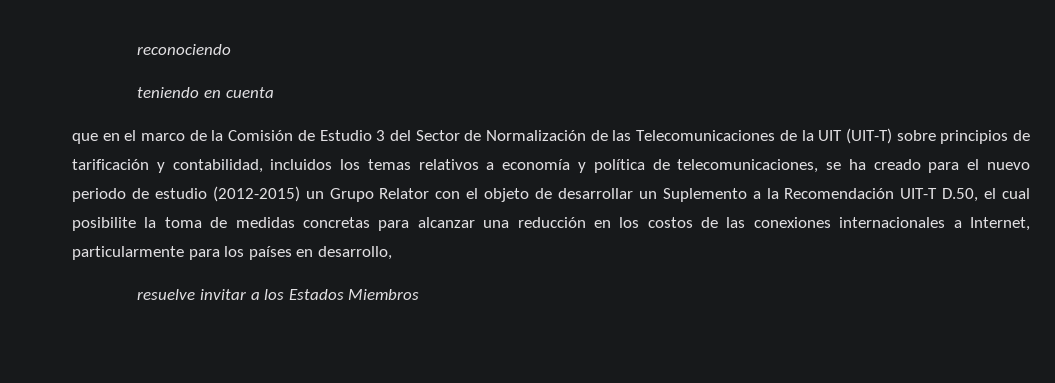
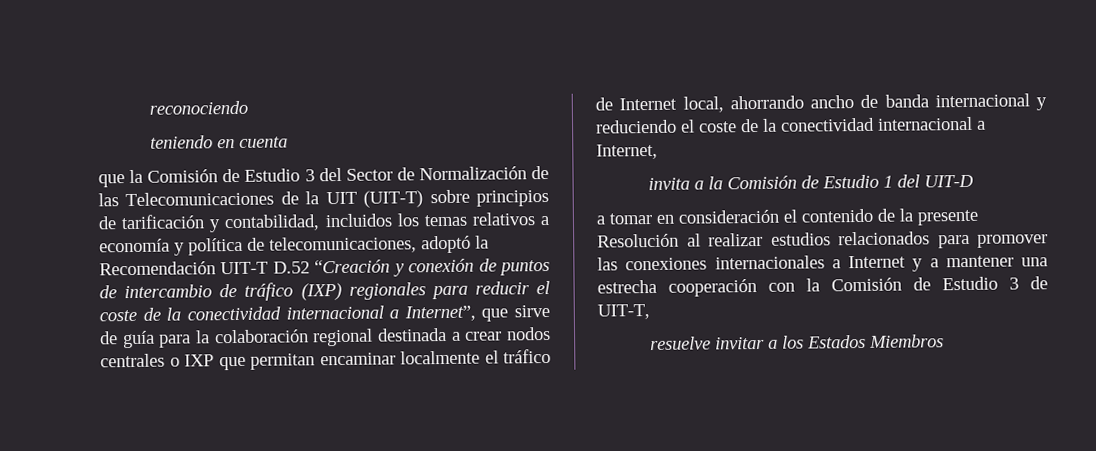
- que en el marco de la Comisión de Estudio 3 del Sector de Normalización de las Telecomunicaciones de la UIT (UIT-T) sobre principios de tarificación y contabilidad, incluidos los temas relativos a economía y política de telecomunicaciones, se ha creado para el nuevo periodo de estudio (2012-2015) un Grupo Relator con el objeto de desarrollar un Suplemento a la Recomendación UIT-T D.50, el cual posibilite la toma de medidas concretas para alcanzar una reducción en los costos de las conexiones internacionales a Internet, particularmente para los países en desarrollo,
+ que la Comisión de Estudio 3 del Sector de Normalización de las Telecomunicaciones de la UIT (UIT-T) sobre principios de tarificación y contabilidad, incluidos los temas relativos a economía y política de telecomunicaciones, adoptó la Recomendación UIT-T D.52 “Creación y conexión de puntos de intercambio de tráfico (IXP) regionales para reducir el coste de la conectividad internacional a Internet”, que sirve de guía para la colaboración regional destinada a crear nodos centrales o IXP que permitan encaminar localmente el tráfico de Internet local, ahorrando ancho de banda internacional y reduciendo el coste de la conectividad internacional a Internet,
+ invita a la Comisión de Estudio 1 del UIT-D
+ a tomar en consideración el contenido de la presente Resolución al realizar estudios relacionados para promover las conexiones internacionales a Internet y a mantener una estrecha cooperación con la Comisión de Estudio 3 de UIT-T,

